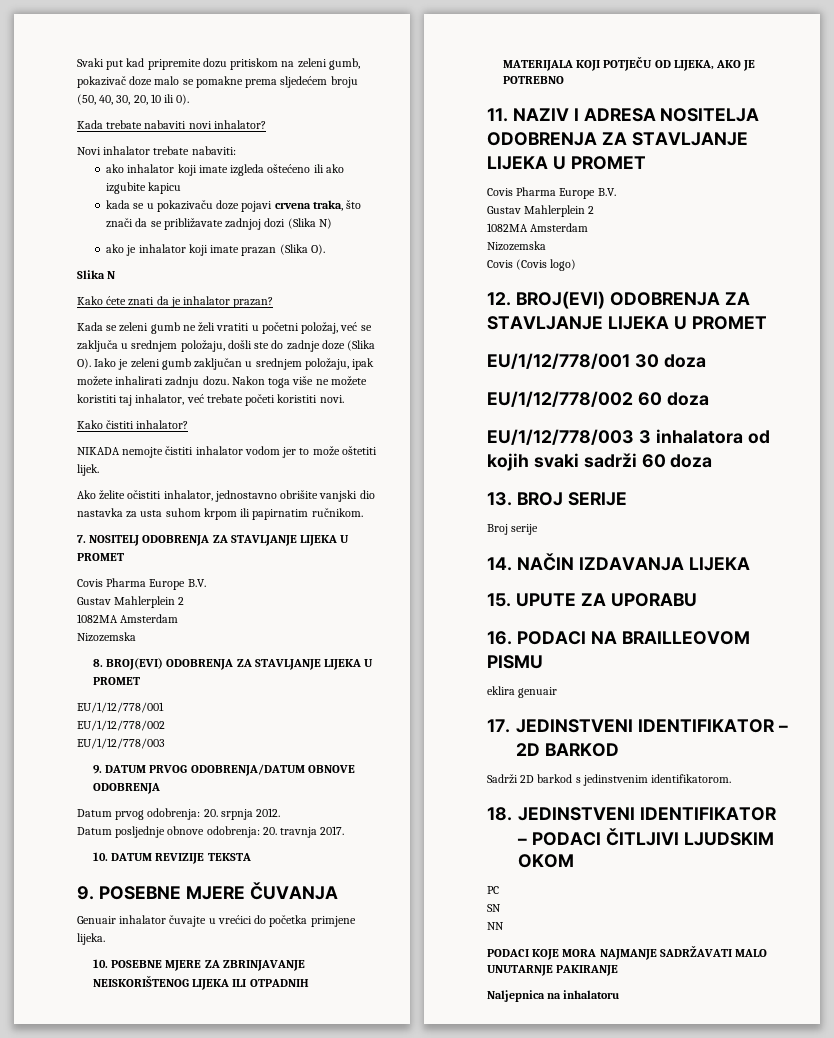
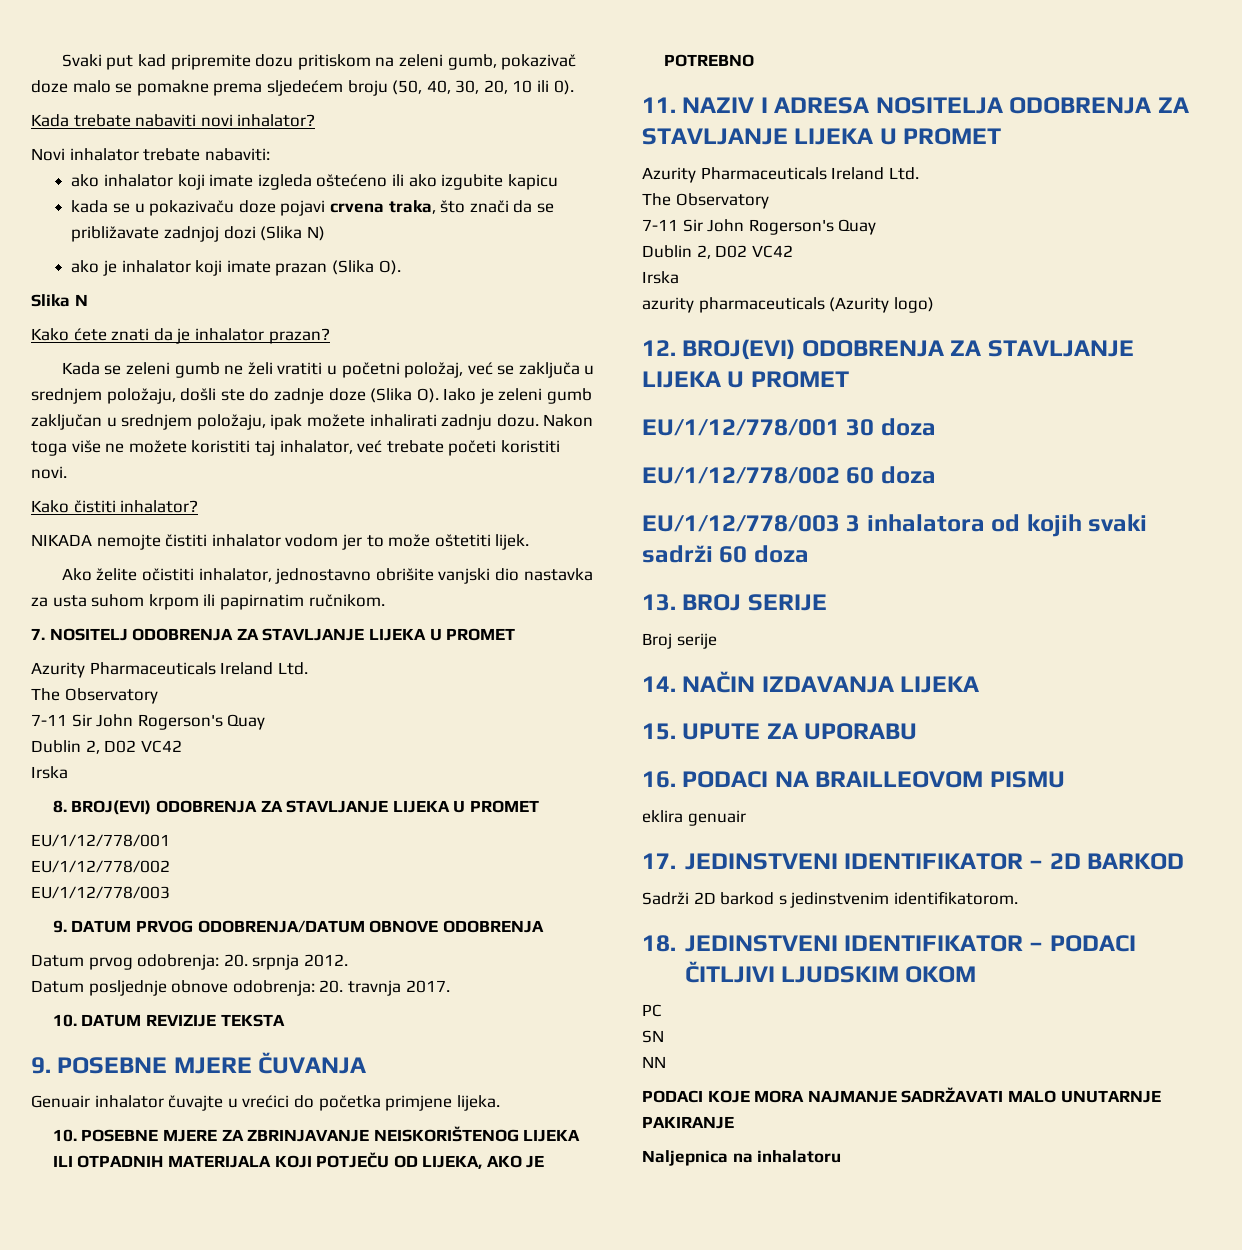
  7. NOSITELJ ODOBRENJA ZA STAVLJANJE LIJEKA U PROMET
- Covis Pharma Europe B.V.
- Gustav Mahlerplein 2
- 1082MA Amsterdam
- Nizozemska
+ Azurity Pharmaceuticals Ireland Ltd.
+ The Observatory
+ 7-11 Sir John Rogerson's Quay
+ Dublin 2, D02 VC42
+ Irska
  11. NAZIV I ADRESA NOSITELJA ODOBRENJA ZA STAVLJANJE LIJEKA U PROMET
- Covis Pharma Europe B.V.
- Gustav Mahlerplein 2
- 1082MA Amsterdam
- Nizozemska
- Covis (Covis logo)
+ Azurity Pharmaceuticals Ireland Ltd.
+ The Observatory
+ 7-11 Sir John Rogerson's Quay
+ Dublin 2, D02 VC42
+ Irska
+ azurity pharmaceuticals (Azurity logo)

